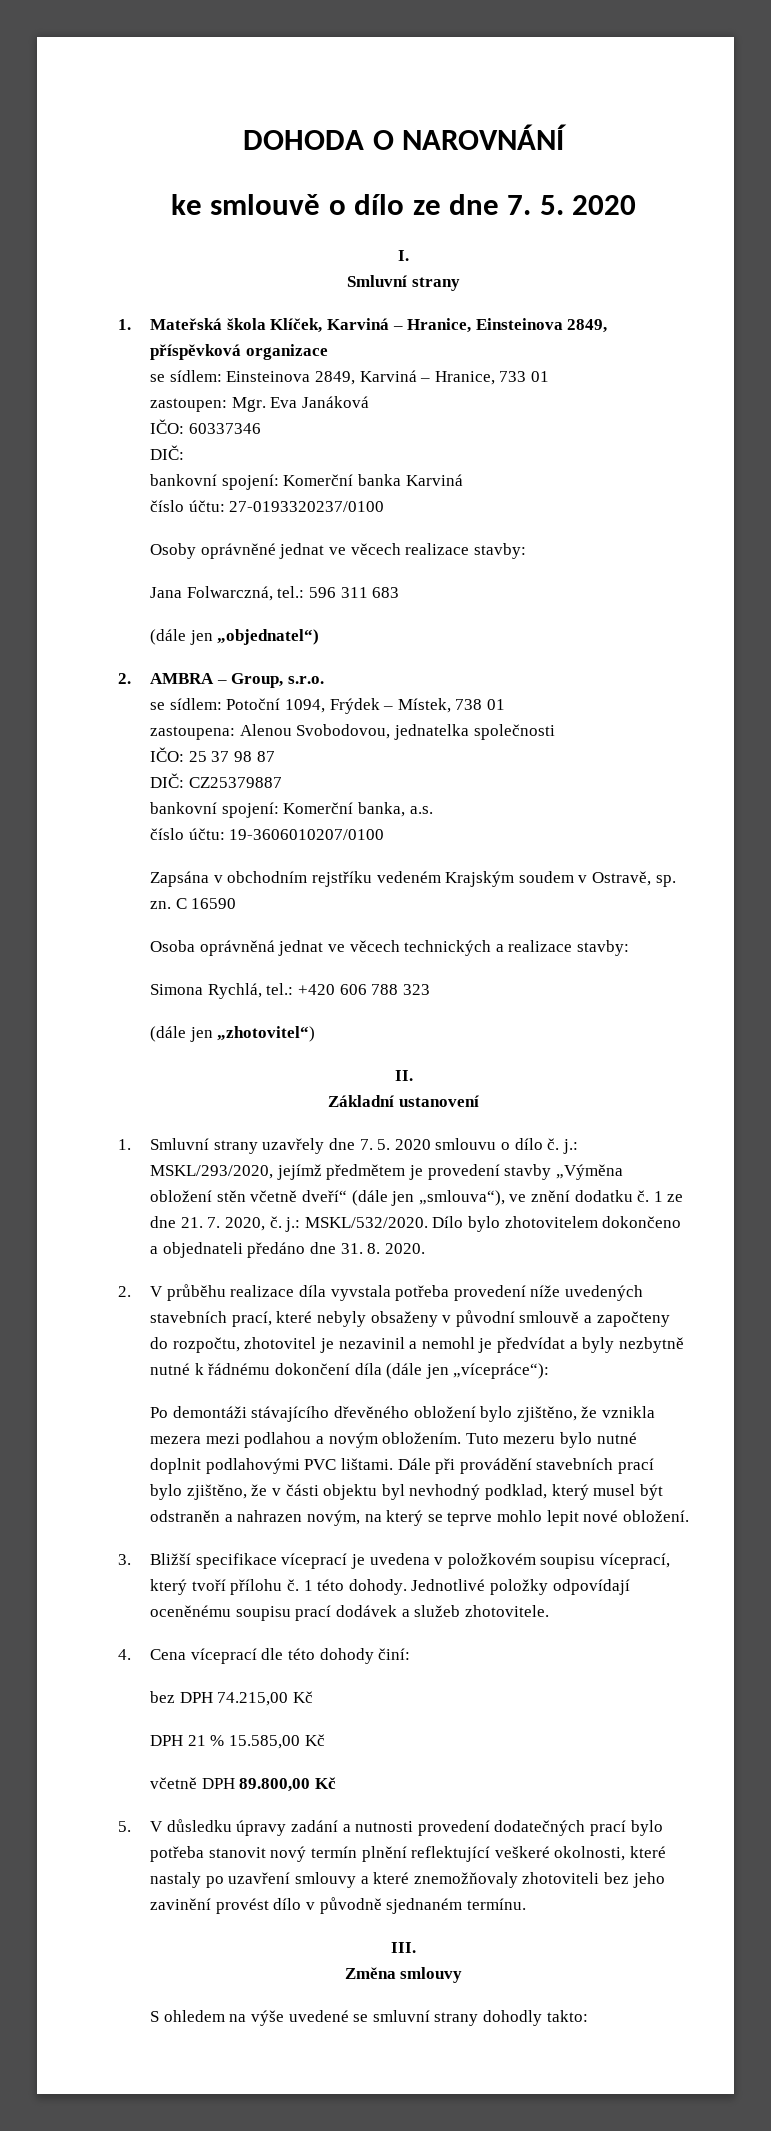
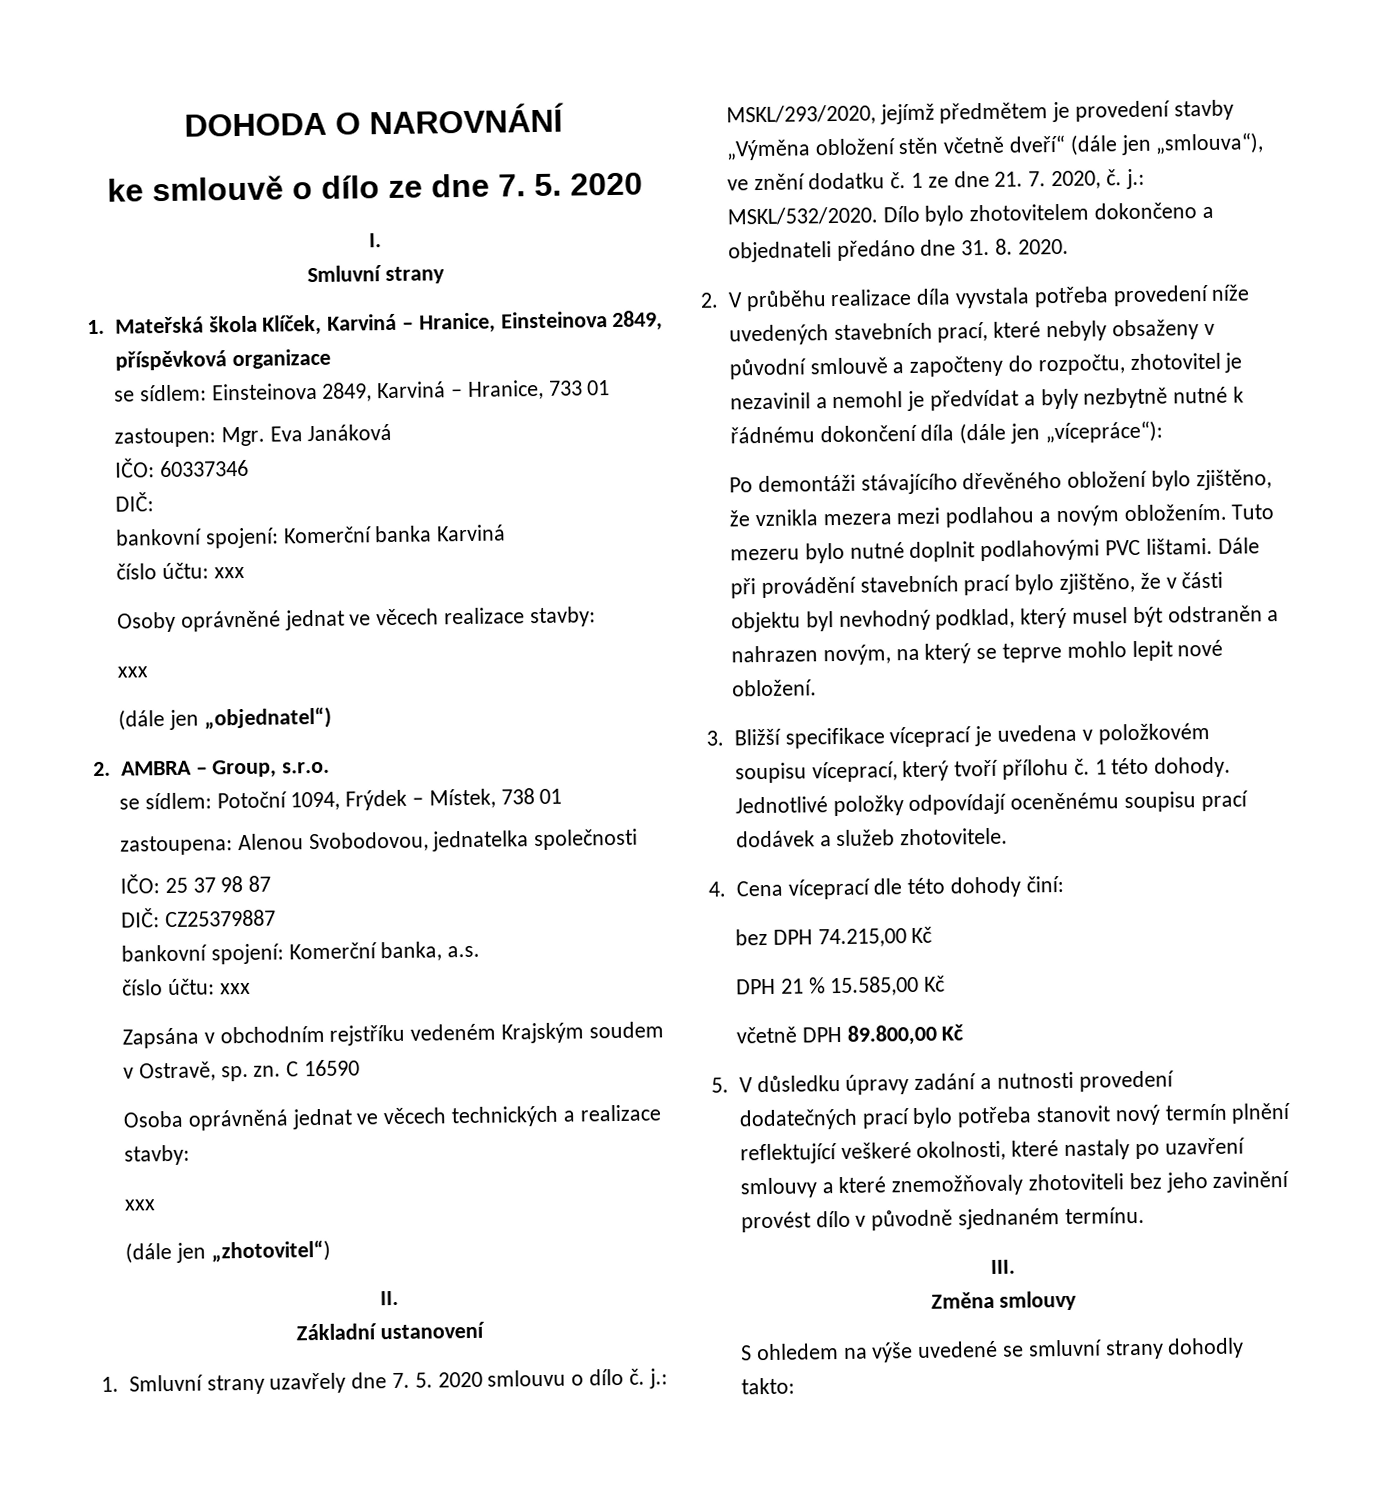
  bankovní spojení: Komerční banka Karviná
- číslo účtu: 27-0193320237/0100
+ číslo účtu: xxx
  Osoby oprávněné jednat ve věcech realizace stavby:
- Jana Folwarczná, tel.: 596 311 683
+ xxx
  bankovní spojení: Komerční banka, a.s.
- číslo účtu: 19-3606010207/0100
+ číslo účtu: xxx
  Osoba oprávněná jednat ve věcech technických a realizace stavby:
- Simona Rychlá, tel.: +420 606 788 323
+ xxx

